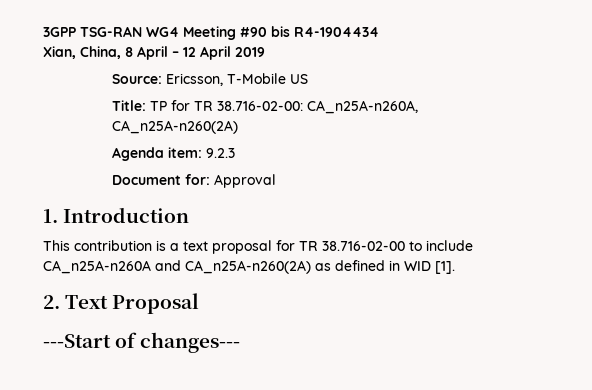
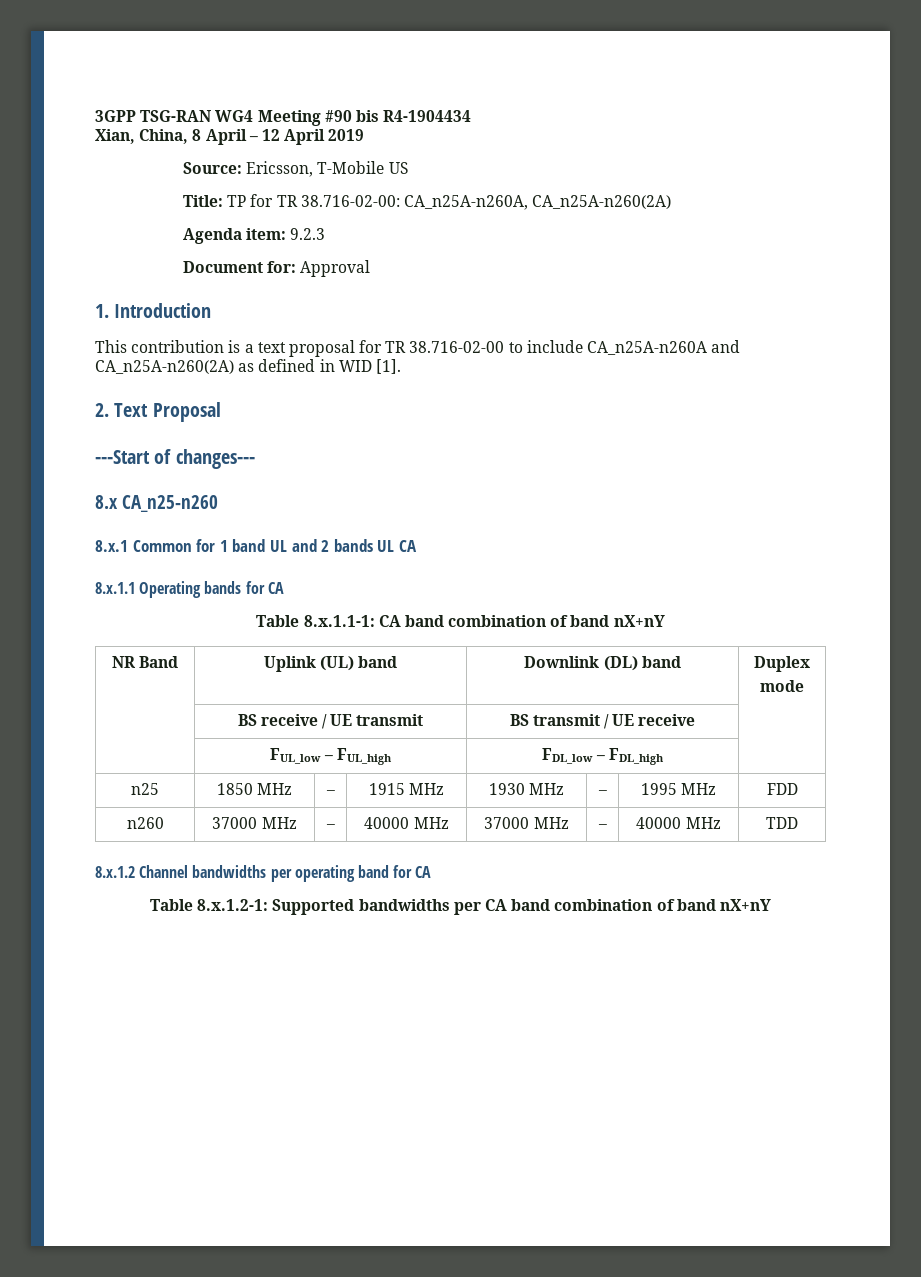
+ 8.x CA_n25-n260
+ 8.x.1 Common for 1 band UL and 2 bands UL CA
+ 8.x.1.1 Operating bands for CA
+ Table 8.x.1.1-1: CA band combination of band nX+nY
+ NR Band | Uplink (UL) band | Downlink (DL) band | Duplex
+ mode
+ | BS receive / UE transmit | BS transmit / UE receive |
+ | FUL_low – FUL_high | FDL_low – FDL_high |
+ n25 | 1850 MHz | – | 1915 MHz | 1930 MHz | – | 1995 MHz | FDD
+ n260 | 37000 MHz | – | 40000 MHz | 37000 MHz | – | 40000 MHz | TDD
+ 8.x.1.2 Channel bandwidths per operating band for CA
+ Table 8.x.1.2-1: Supported bandwidths per CA band combination of band nX+nY

